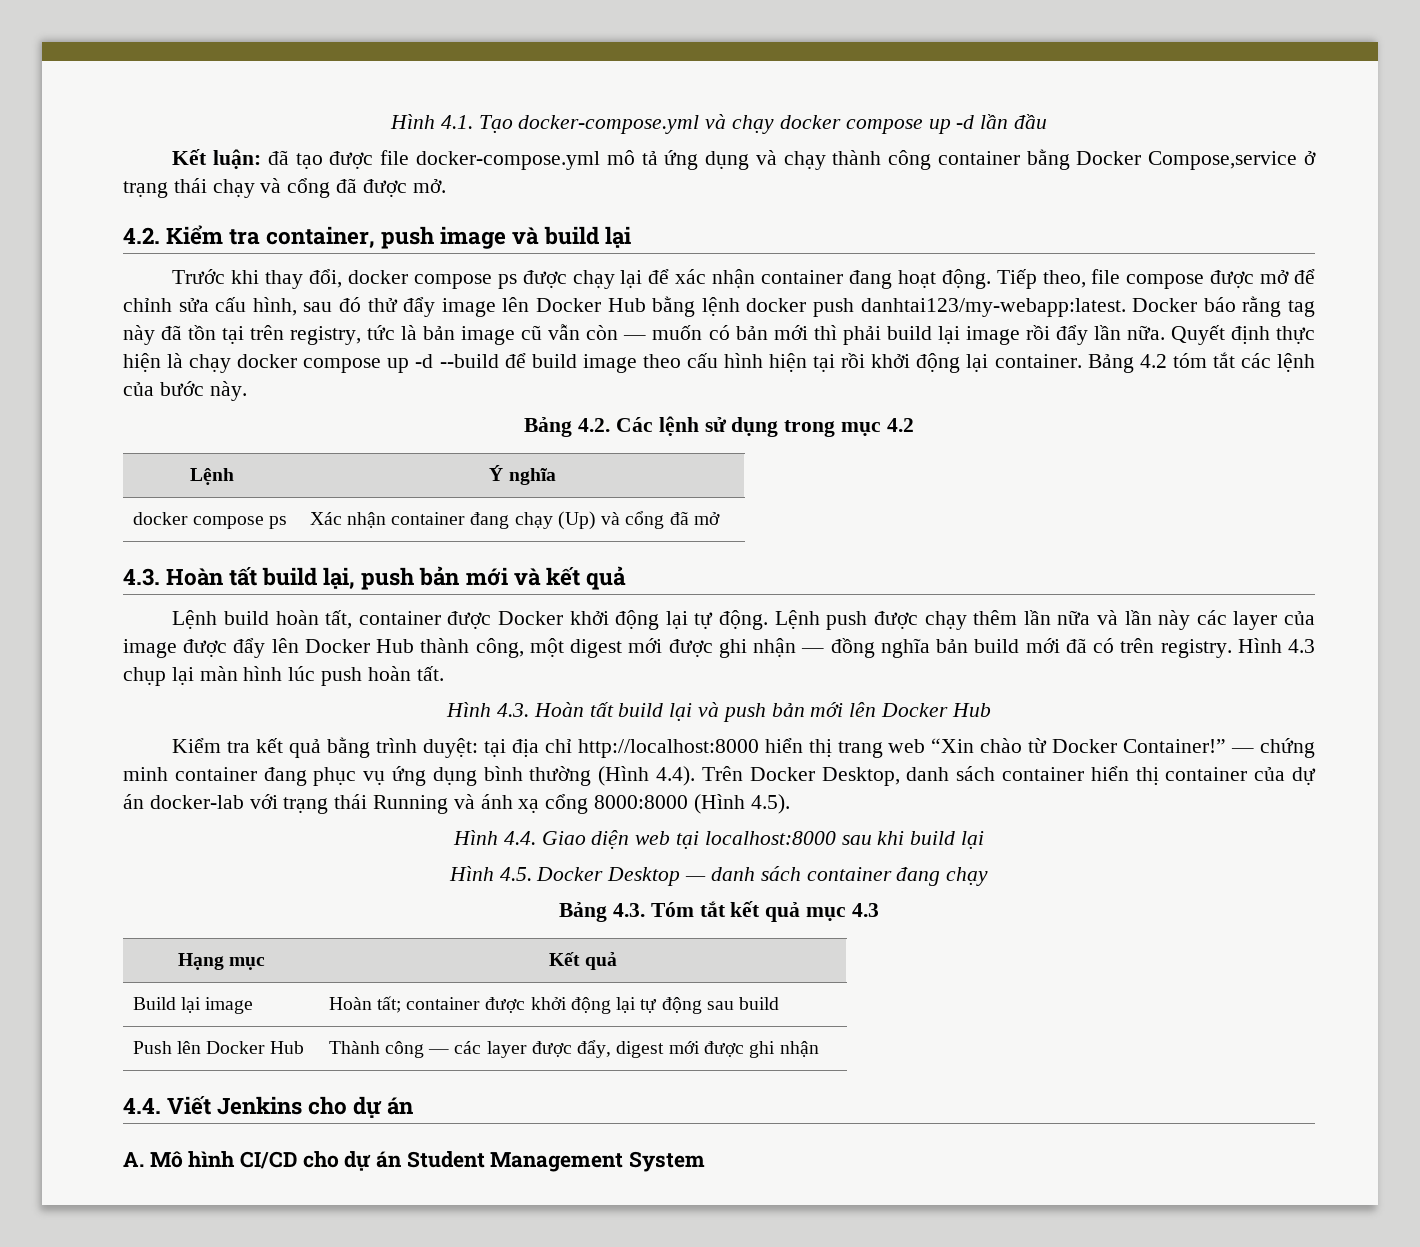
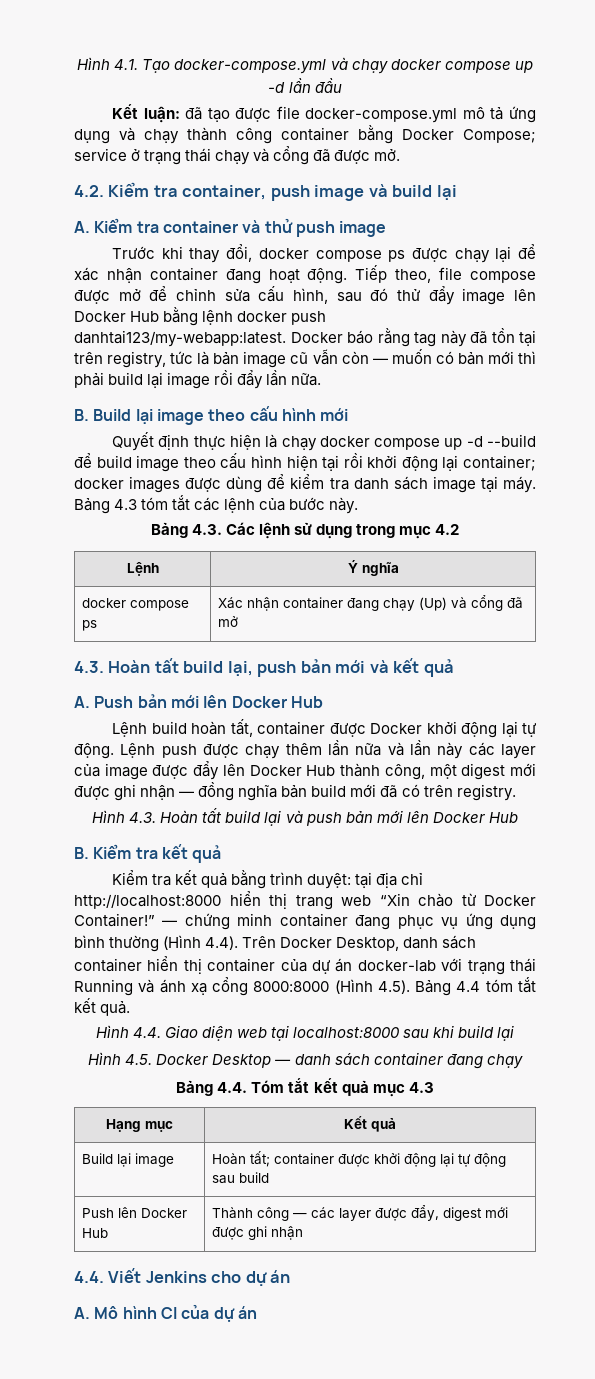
- Kết luận: đã tạo được file docker-compose.yml mô tả ứng dụng và chạy thành công container bằng Docker Compose,service ở trạng thái chạy và cổng đã được mở.
+ Kết luận: đã tạo được file docker-compose.yml mô tả ứng dụng và chạy thành công container bằng Docker Compose; service ở trạng thái chạy và cổng đã được mở.
+ A. Kiểm tra container và thử push image
- Docker báo rằng tag này đã tồn tại trên registry, tức là bản image cũ vẫn còn — muốn có bản mới thì phải build lại image rồi đẩy lần nữa. Quyết định thực hiện là chạy docker compose up -d --build để build image theo cấu hình hiện tại rồi khởi động lại container. Bảng 4.2 tóm tắt các lệnh của bước này.
+ Docker báo rằng tag này đã tồn tại trên registry, tức là bản image cũ vẫn còn — muốn có bản mới thì phải build lại image rồi đẩy lần nữa.
+ B. Build lại image theo cấu hình mới
+ Quyết định thực hiện là chạy docker compose up -d --build để build image theo cấu hình hiện tại rồi khởi động lại container; docker images được dùng để kiểm tra danh sách image tại máy. Bảng 4.3 tóm tắt các lệnh của bước này.
- Bảng 4.2. Các lệnh sử dụng trong mục 4.2
+ Bảng 4.3. Các lệnh sử dụng trong mục 4.2
+ A. Push bản mới lên Docker Hub
- Hình 4.3 chụp lại màn hình lúc push hoàn tất.
+ B. Kiểm tra kết quả
- — chứng minh container đang phục vụ ứng dụng bình thường (Hình 4.4). Trên Docker Desktop, danh sách container hiển thị container của dự án docker-lab với trạng thái Running và ánh xạ cổng 8000:8000 (Hình 4.5).
+ — chứng minh container đang phục vụ ứng dụng bình thường (Hình 4.4). Trên Docker Desktop, danh sách container hiển thị container của dự án docker-lab với trạng thái Running và ánh xạ cổng 8000:8000 (Hình 4.5). Bảng 4.4 tóm tắt kết quả.
- Bảng 4.3. Tóm tắt kết quả mục 4.3
+ Bảng 4.4. Tóm tắt kết quả mục 4.3
- A. Mô hình CI/CD cho dự án Student Management System
+ A. Mô hình CI của dự án

